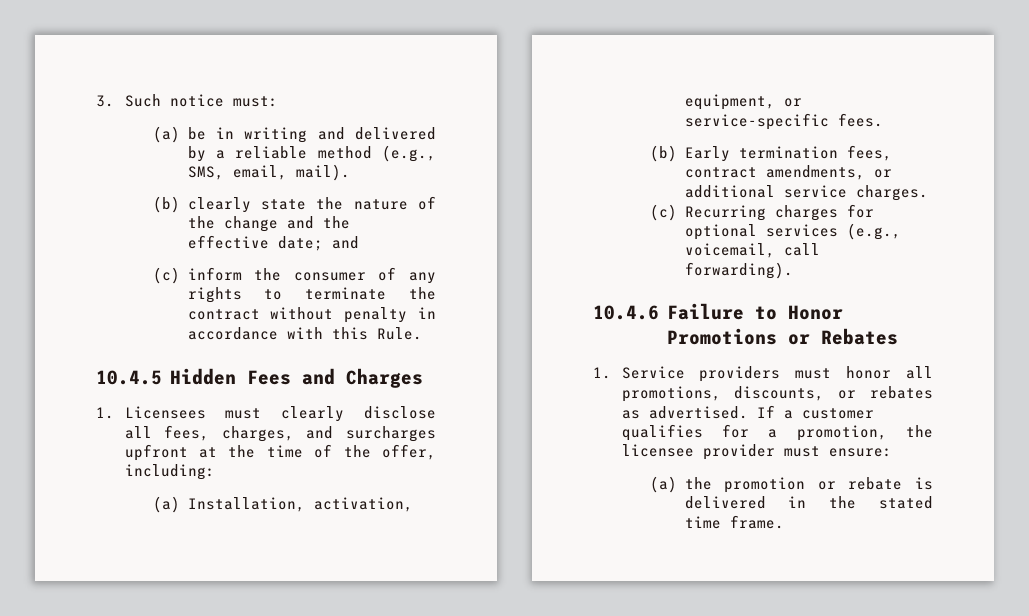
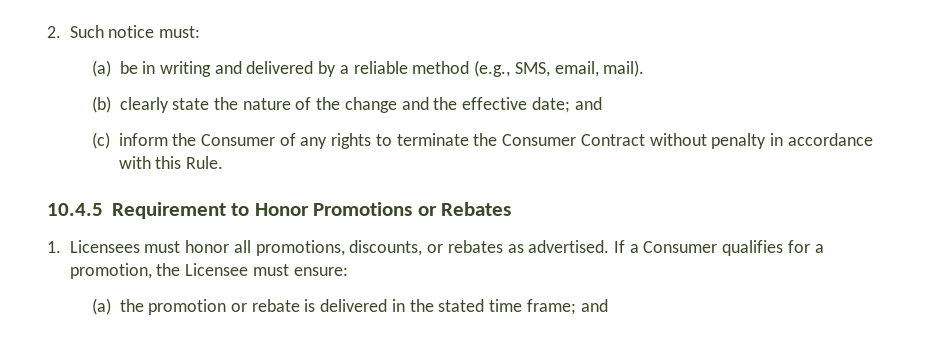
- 3. Such notice must:
+ 2. Such notice must:
- (c) inform the consumer of any rights to terminate the contract without penalty in accordance with this Rule.
+ (c) inform the Consumer of any rights to terminate the Consumer Contract without penalty in accordance with this Rule.
- 10.4.5 Hidden Fees and Charges
- 1. Licensees must clearly disclose all fees, charges, and surcharges upfront at the time of the offer, including:
- (a) Installation, activation, equipment, or service-specific fees.
- (b) Early termination fees, contract amendments, or additional service charges.
- (c) Recurring charges for optional services (e.g., voicemail, call forwarding).
- 10.4.6 Failure to Honor Promotions or Rebates
+ 10.4.5 Requirement to Honor Promotions or Rebates
- 1. Service providers must honor all promotions, discounts, or rebates as advertised.
+ 1. Licensees must honor all promotions, discounts, or rebates as advertised.
- If a customer qualifies for a promotion, the licensee provider must ensure:
+ If a Consumer qualifies for a promotion, the Licensee must ensure:
- (a) the promotion or rebate is delivered in the stated time frame.
+ (a) the promotion or rebate is delivered in the stated time frame; and

